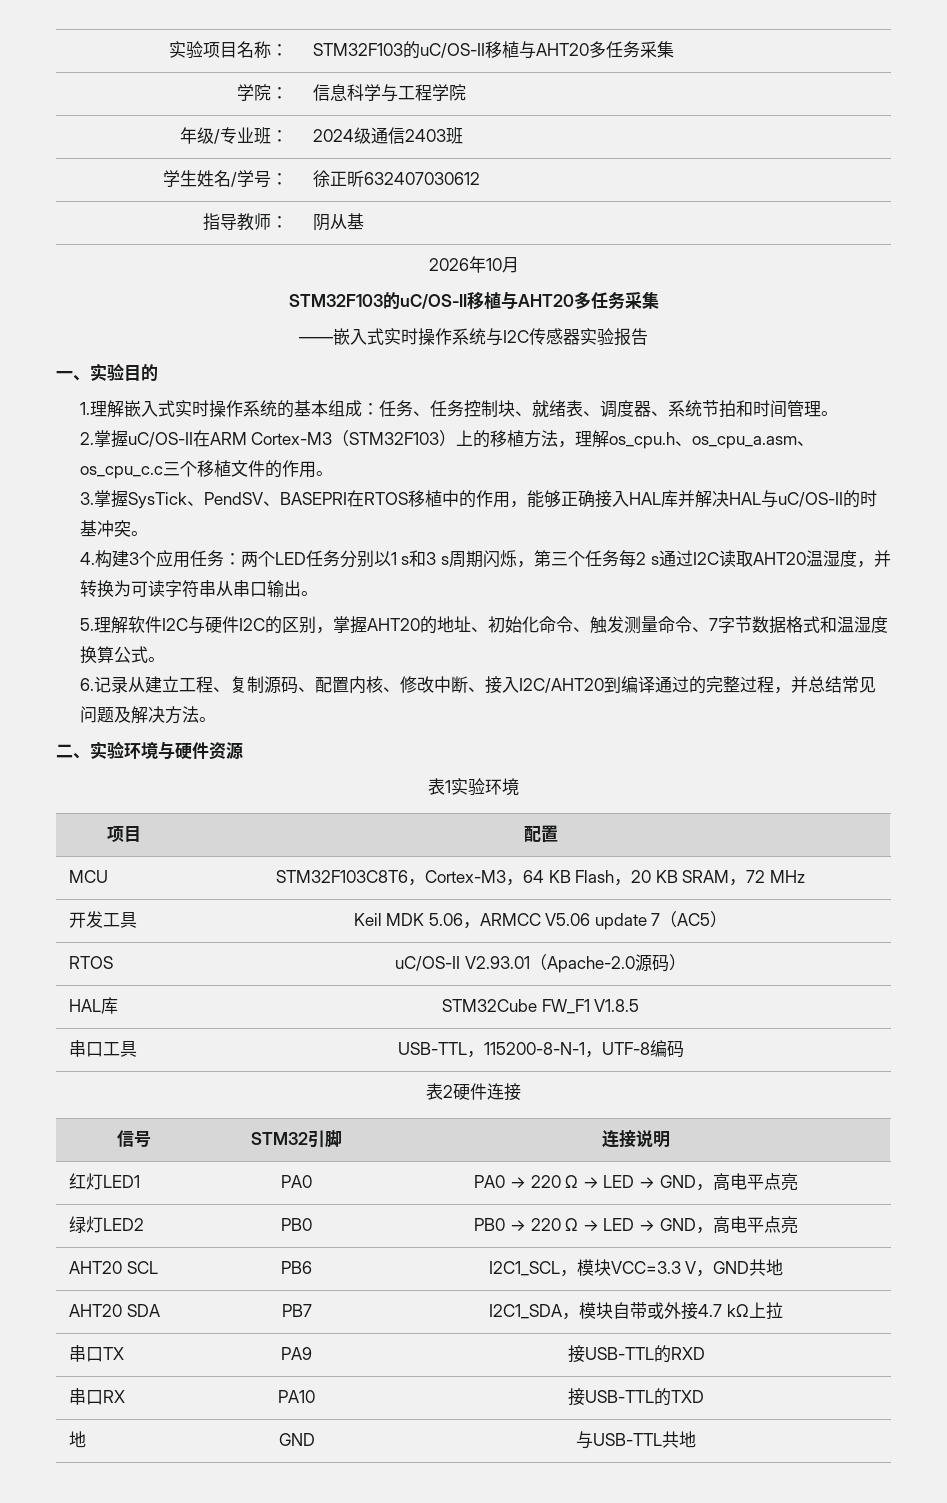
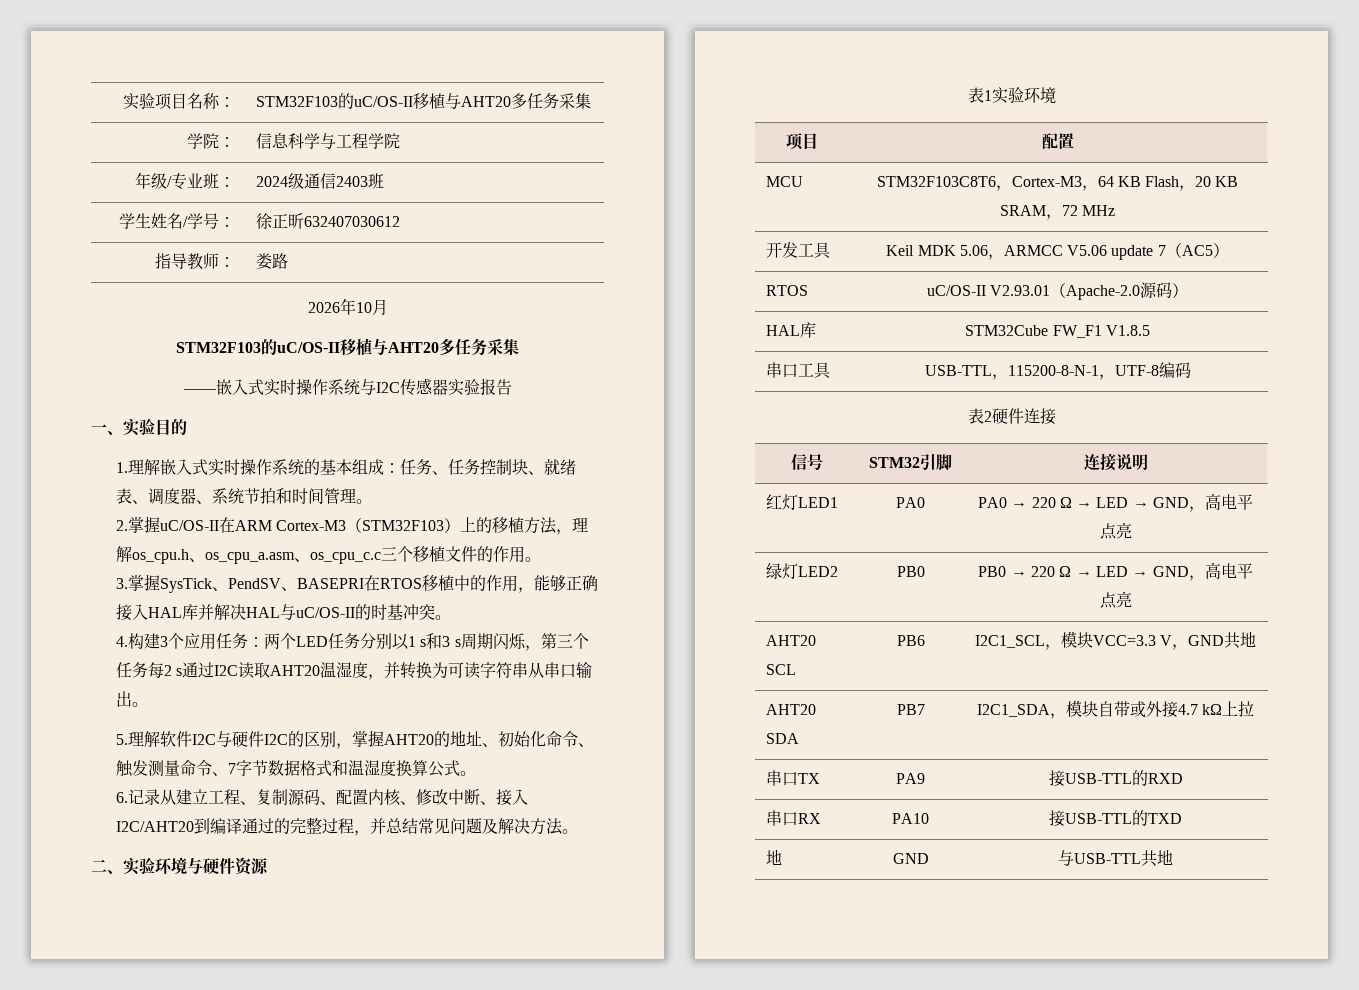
- 指导教师： | 阴从基
+ 指导教师： | 娄路

